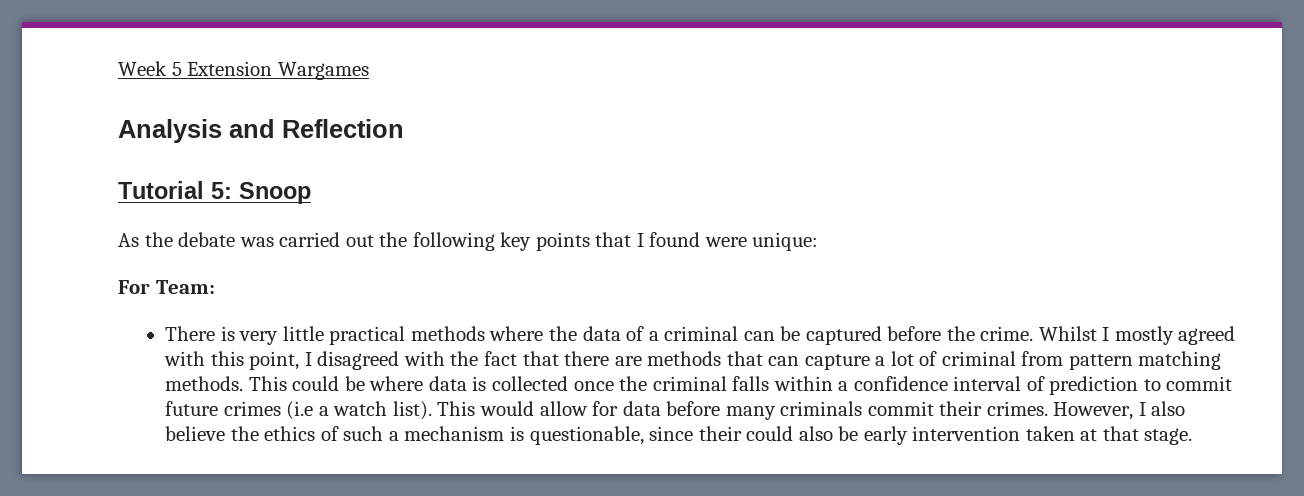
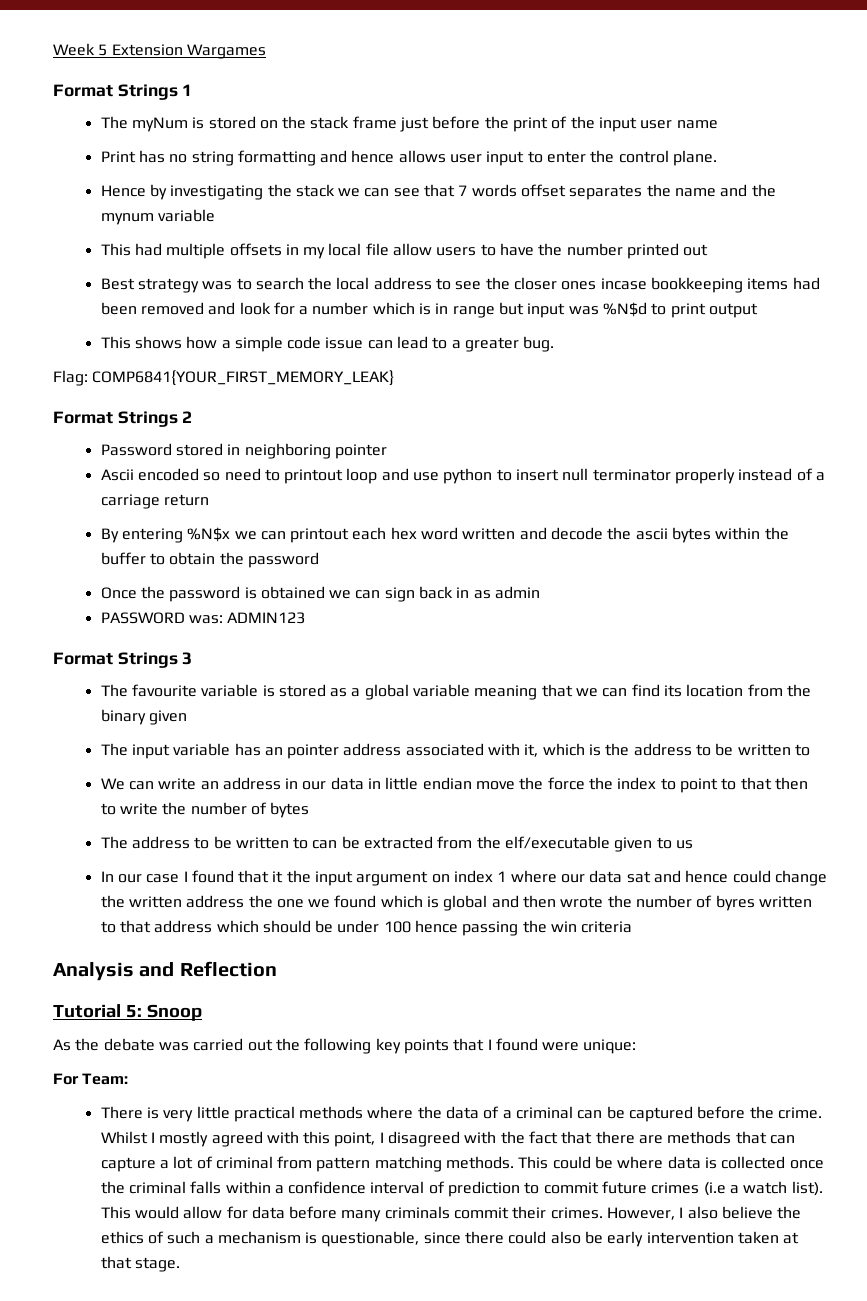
+ Format Strings 1
+ The myNum is stored on the stack frame just before the print of the input user name
+ Print has no string formatting and hence allows user input to enter the control plane.
+ Hence by investigating the stack we can see that 7 words offset separates the name and the mynum variable
+ This had multiple offsets in my local file allow users to have the number printed out
+ Best strategy was to search the local address to see the closer ones incase bookkeeping items had been removed and look for a number which is in range but input was %N$d to print output
+ This shows how a simple code issue can lead to a greater bug.
+ Flag: COMP6841{YOUR_FIRST_MEMORY_LEAK}
+ Format Strings 2
+ Password stored in neighboring pointer
+ Ascii encoded so need to printout loop and use python to insert null terminator properly instead of a carriage return
+ By entering %N$x we can printout each hex word written and decode the ascii bytes within the buffer to obtain the password
+ Once the password is obtained we can sign back in as admin
+ PASSWORD was: ADMIN123
+ Format Strings 3
+ The favourite variable is stored as a global variable meaning that we can find its location from the binary given
+ The input variable has an pointer address associated with it, which is the address to be written to
+ We can write an address in our data in little endian move the force the index to point to that then to write the number of bytes
+ The address to be written to can be extracted from the elf/executable given to us
+ In our case I found that it the input argument on index 1 where our data sat and hence could change the written address the one we found which is global and then wrote the number of byres written to that address which should be under 100 hence passing the win criteria
- However, I also believe the ethics of such a mechanism is questionable, since their could also be early intervention taken at that stage.
+ However, I also believe the ethics of such a mechanism is questionable, since there could also be early intervention taken at that stage.

